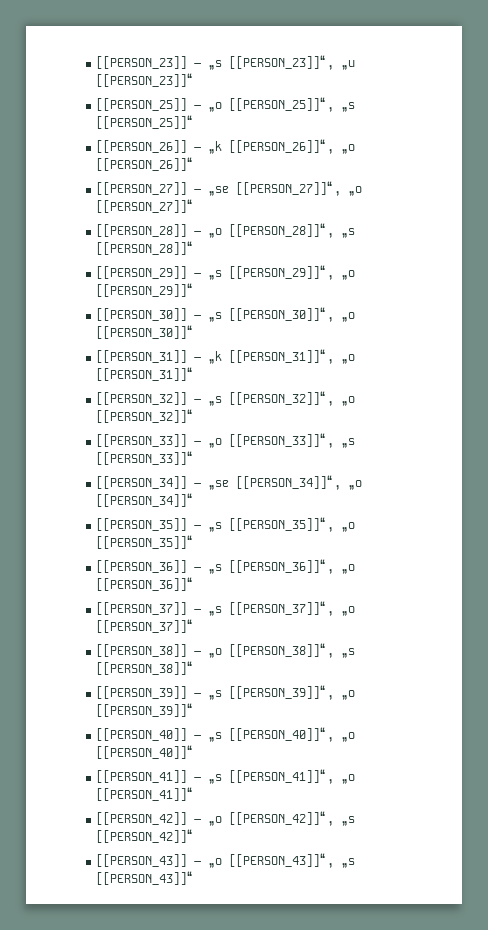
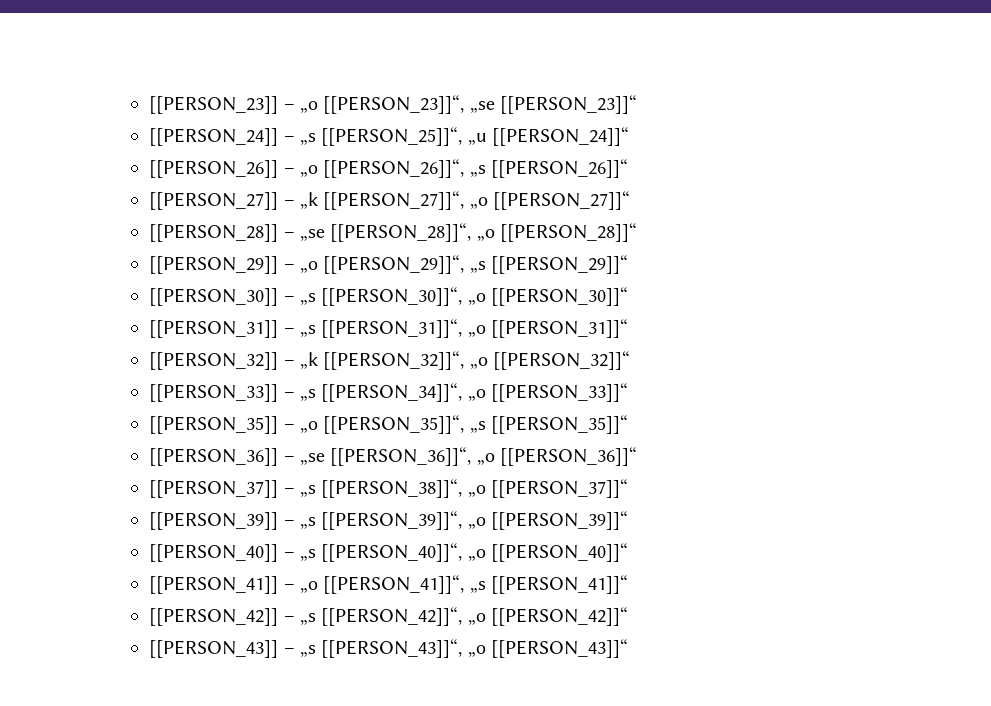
- [[PERSON_23]] – „s [[PERSON_23]]“, „u [[PERSON_23]]“
- [[PERSON_25]] – „o [[PERSON_25]]“, „s [[PERSON_25]]“
+ [[PERSON_23]] – „o [[PERSON_23]]“, „se [[PERSON_23]]“
+ [[PERSON_24]] – „s [[PERSON_25]]“, „u [[PERSON_24]]“
- [[PERSON_26]] – „k [[PERSON_26]]“, „o [[PERSON_26]]“
+ [[PERSON_26]] – „o [[PERSON_26]]“, „s [[PERSON_26]]“
- [[PERSON_27]] – „se [[PERSON_27]]“, „o [[PERSON_27]]“
+ [[PERSON_27]] – „k [[PERSON_27]]“, „o [[PERSON_27]]“
- [[PERSON_28]] – „o [[PERSON_28]]“, „s [[PERSON_28]]“
+ [[PERSON_28]] – „se [[PERSON_28]]“, „o [[PERSON_28]]“
- [[PERSON_29]] – „s [[PERSON_29]]“, „o [[PERSON_29]]“
+ [[PERSON_29]] – „o [[PERSON_29]]“, „s [[PERSON_29]]“
- [[PERSON_31]] – „k [[PERSON_31]]“, „o [[PERSON_31]]“
+ [[PERSON_31]] – „s [[PERSON_31]]“, „o [[PERSON_31]]“
- [[PERSON_32]] – „s [[PERSON_32]]“, „o [[PERSON_32]]“
+ [[PERSON_32]] – „k [[PERSON_32]]“, „o [[PERSON_32]]“
- [[PERSON_33]] – „o [[PERSON_33]]“, „s [[PERSON_33]]“
- [[PERSON_34]] – „se [[PERSON_34]]“, „o [[PERSON_34]]“
+ [[PERSON_33]] – „s [[PERSON_34]]“, „o [[PERSON_33]]“
- [[PERSON_35]] – „s [[PERSON_35]]“, „o [[PERSON_35]]“
+ [[PERSON_35]] – „o [[PERSON_35]]“, „s [[PERSON_35]]“
- [[PERSON_36]] – „s [[PERSON_36]]“, „o [[PERSON_36]]“
+ [[PERSON_36]] – „se [[PERSON_36]]“, „o [[PERSON_36]]“
- [[PERSON_37]] – „s [[PERSON_37]]“, „o [[PERSON_37]]“
+ [[PERSON_37]] – „s [[PERSON_38]]“, „o [[PERSON_37]]“
- [[PERSON_38]] – „o [[PERSON_38]]“, „s [[PERSON_38]]“
- [[PERSON_41]] – „s [[PERSON_41]]“, „o [[PERSON_41]]“
+ [[PERSON_41]] – „o [[PERSON_41]]“, „s [[PERSON_41]]“
- [[PERSON_42]] – „o [[PERSON_42]]“, „s [[PERSON_42]]“
+ [[PERSON_42]] – „s [[PERSON_42]]“, „o [[PERSON_42]]“
- [[PERSON_43]] – „o [[PERSON_43]]“, „s [[PERSON_43]]“
+ [[PERSON_43]] – „s [[PERSON_43]]“, „o [[PERSON_43]]“

